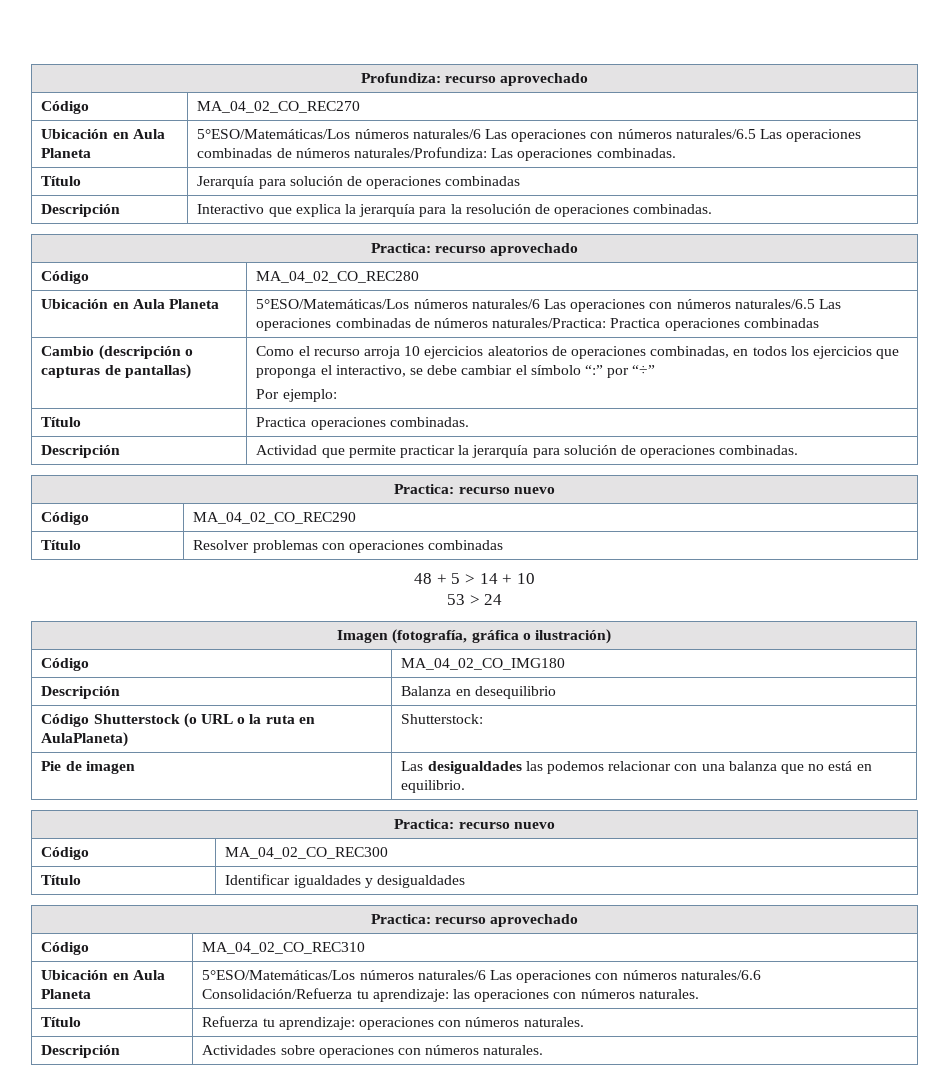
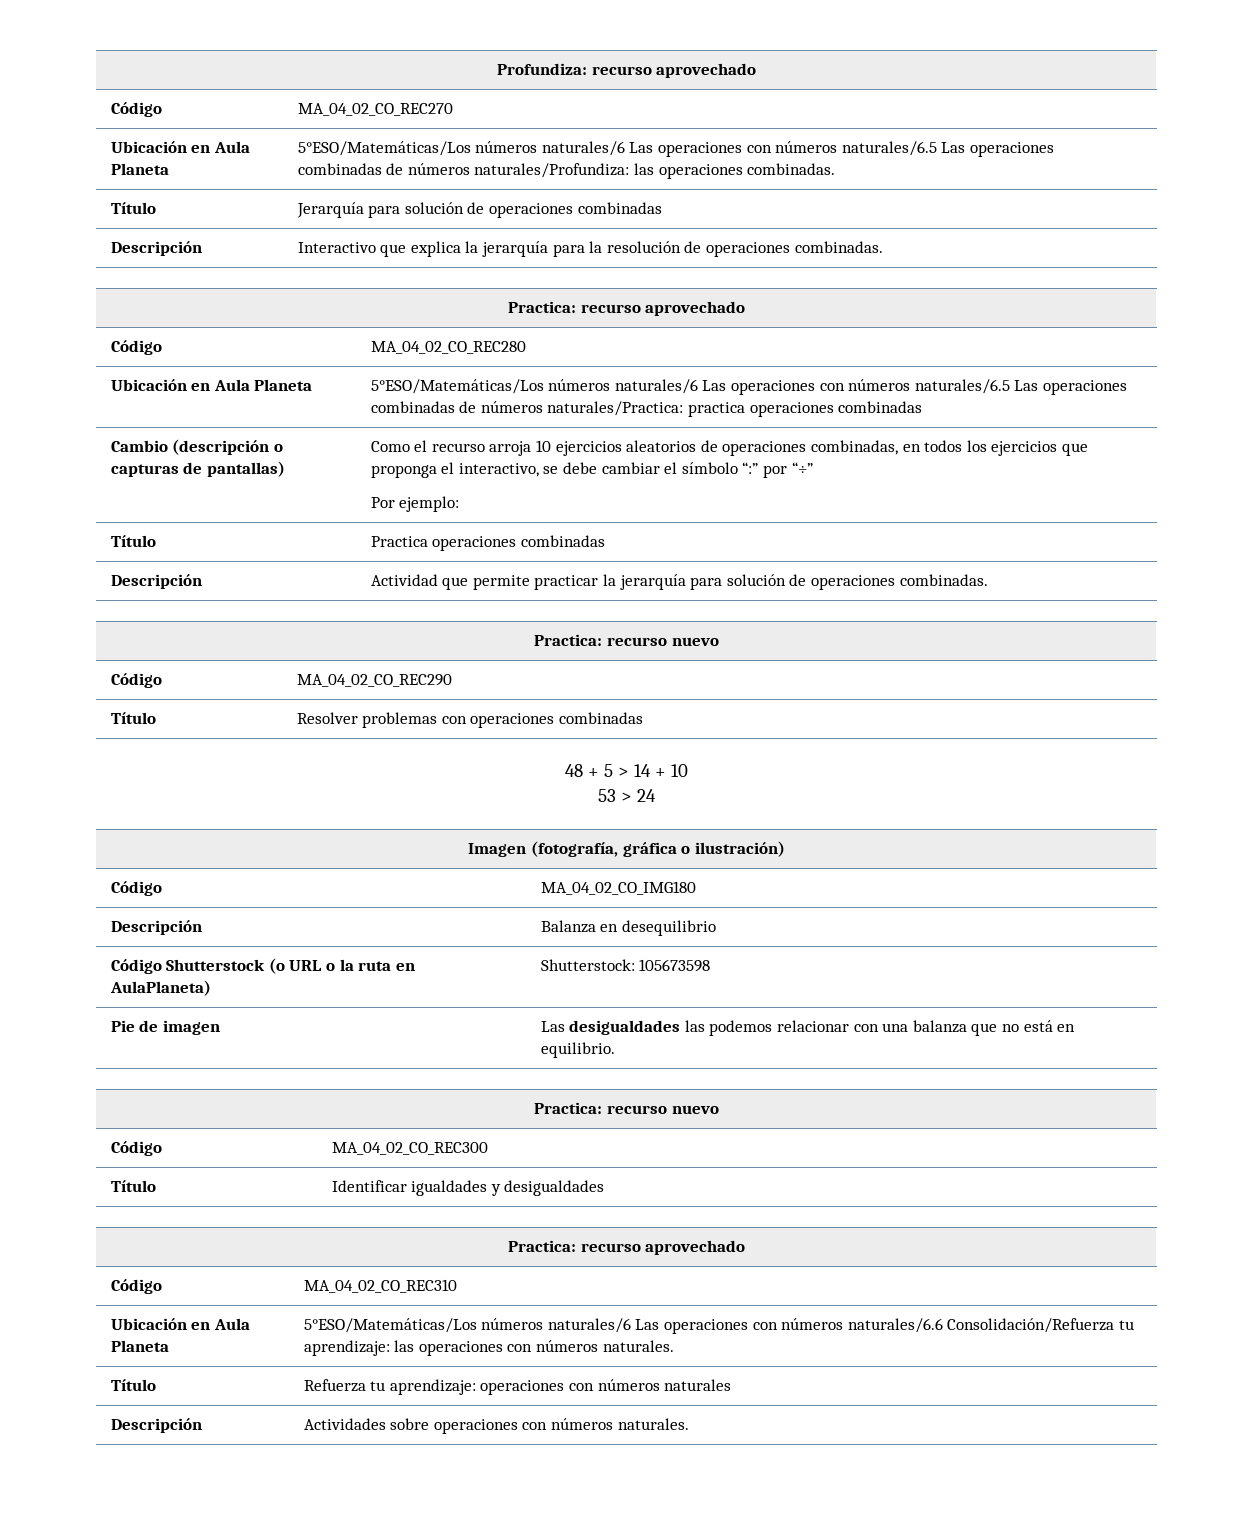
- Ubicación en Aula Planeta | 5°ESO/Matemáticas/Los números naturales/6 Las operaciones con números naturales/6.5 Las operaciones combinadas de números naturales/Profundiza: Las operaciones combinadas.
+ Ubicación en Aula Planeta | 5°ESO/Matemáticas/Los números naturales/6 Las operaciones con números naturales/6.5 Las operaciones combinadas de números naturales/Profundiza: las operaciones combinadas.
- Ubicación en Aula Planeta | 5°ESO/Matemáticas/Los números naturales/6 Las operaciones con números naturales/6.5 Las operaciones combinadas de números naturales/Practica: Practica operaciones combinadas
+ Ubicación en Aula Planeta | 5°ESO/Matemáticas/Los números naturales/6 Las operaciones con números naturales/6.5 Las operaciones combinadas de números naturales/Practica: practica operaciones combinadas
- Título | Practica operaciones combinadas.
+ Título | Practica operaciones combinadas
- Código Shutterstock (o URL o la ruta en AulaPlaneta) | Shutterstock:
+ Código Shutterstock (o URL o la ruta en AulaPlaneta) | Shutterstock: 105673598
- Título | Refuerza tu aprendizaje: operaciones con números naturales.
+ Título | Refuerza tu aprendizaje: operaciones con números naturales

